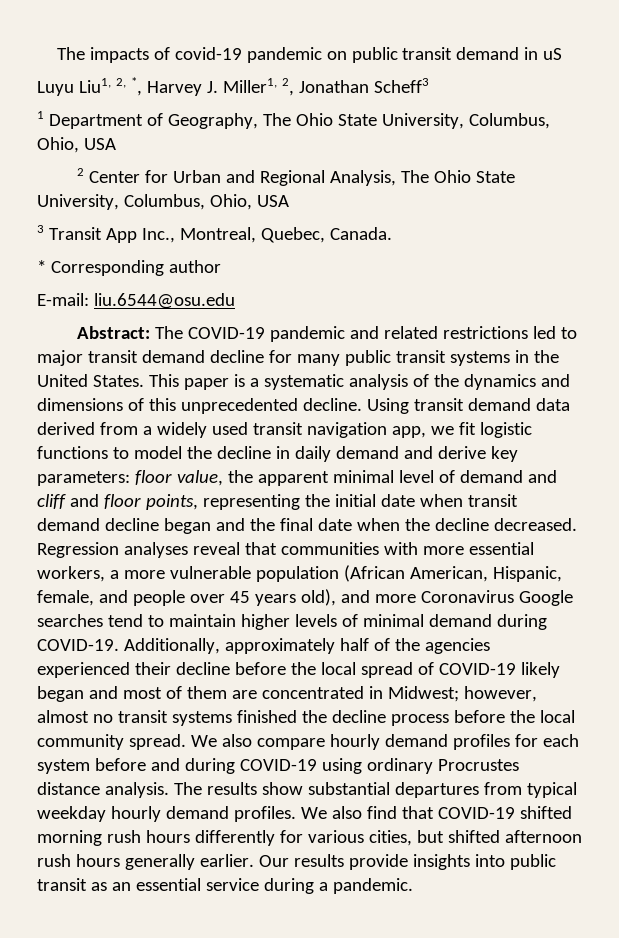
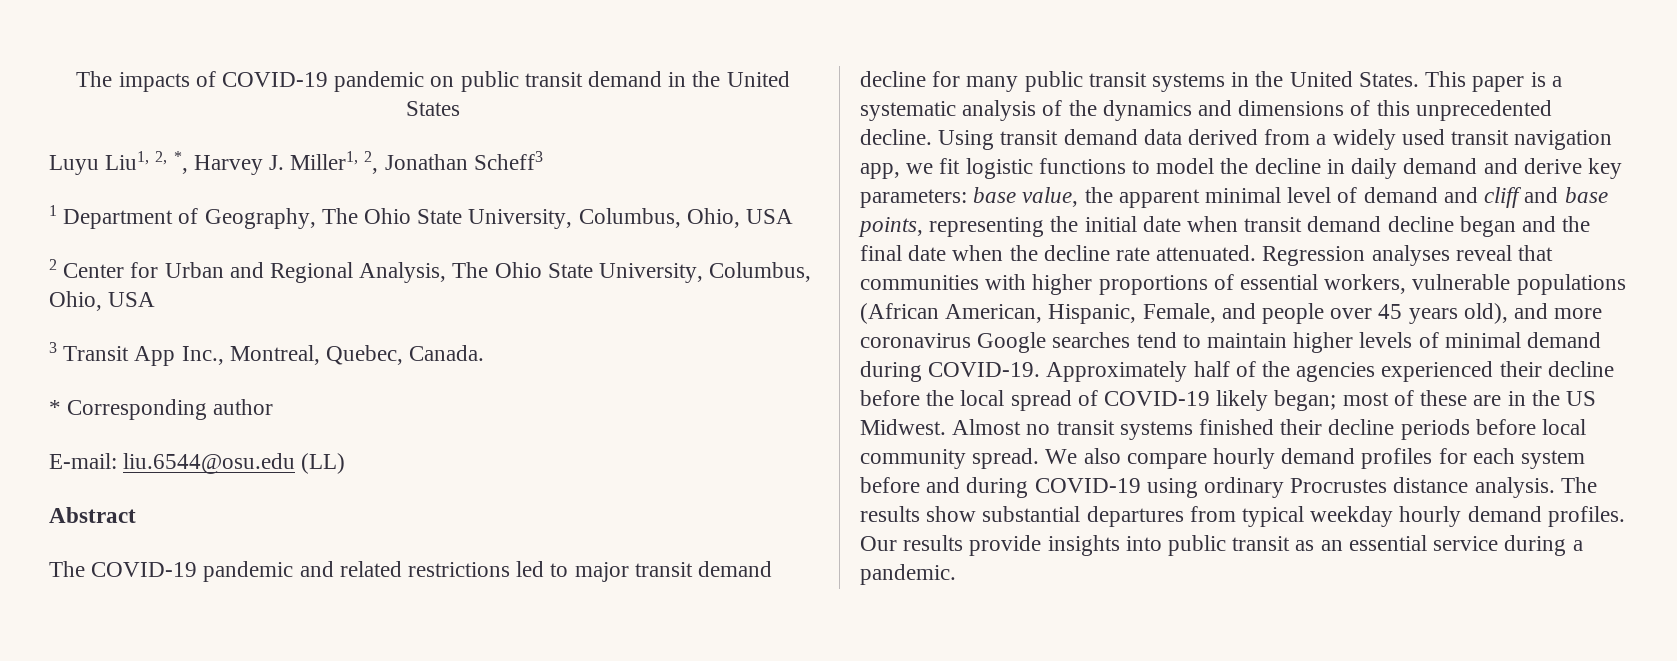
- The impacts of covid-19 pandemic on public transit demand in uS
+ The impacts of COVID-19 pandemic on public transit demand in the United States
- E-mail: liu.6544@osu.edu
- Abstract: The COVID-19 pandemic and related restrictions led to major transit demand decline for many public transit systems in the United States.
+ E-mail: liu.6544@osu.edu (LL)
+ Abstract
+ The COVID-19 pandemic and related restrictions led to major transit demand decline for many public transit systems in the United States.
- Using transit demand data derived from a widely used transit navigation app, we fit logistic functions to model the decline in daily demand and derive key parameters: floor value, the apparent minimal level of demand and cliff and floor points, representing the initial date when transit demand decline began and the final date when the decline decreased.
+ Using transit demand data derived from a widely used transit navigation app, we fit logistic functions to model the decline in daily demand and derive key parameters: base value, the apparent minimal level of demand and cliff and base points, representing the initial date when transit demand decline began and the final date when the decline rate attenuated.
- Regression analyses reveal that communities with more essential workers, a more vulnerable population (African American, Hispanic, female, and people over 45 years old), and more Coronavirus Google searches tend to maintain higher levels of minimal demand during COVID-19.
+ Regression analyses reveal that communities with higher proportions of essential workers, vulnerable populations (African American, Hispanic, Female, and people over 45 years old), and more coronavirus Google searches tend to maintain higher levels of minimal demand during COVID-19.
- Additionally, approximately half of the agencies experienced their decline before the local spread of COVID-19 likely began and most of them are concentrated in Midwest; however, almost no transit systems finished the decline process before the local community spread.
+ Approximately half of the agencies experienced their decline before the local spread of COVID-19 likely began; most of these are in the US Midwest. Almost no transit systems finished their decline periods before local community spread.
- We also find that COVID-19 shifted morning rush hours differently for various cities, but shifted afternoon rush hours generally earlier.

